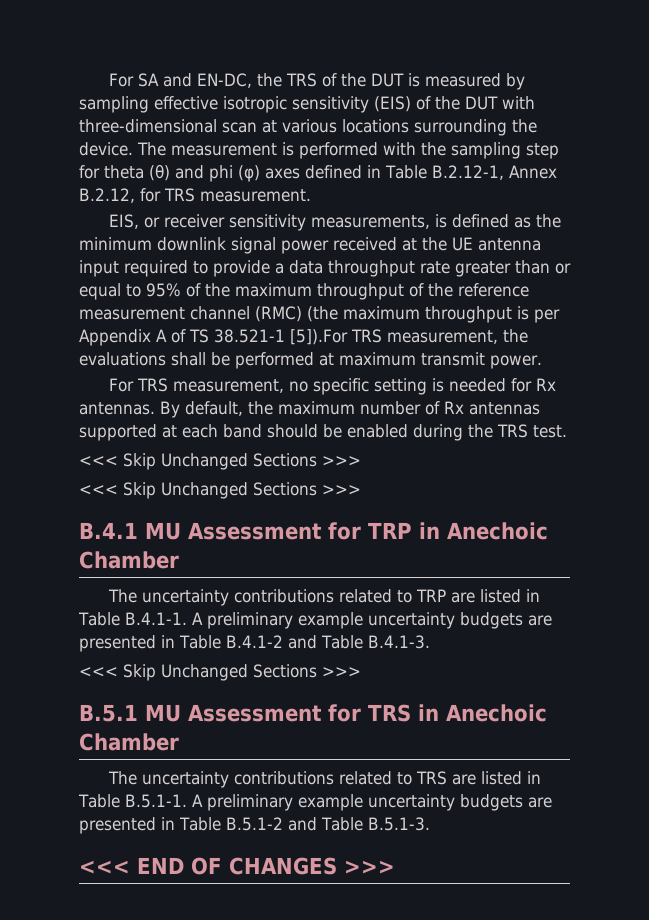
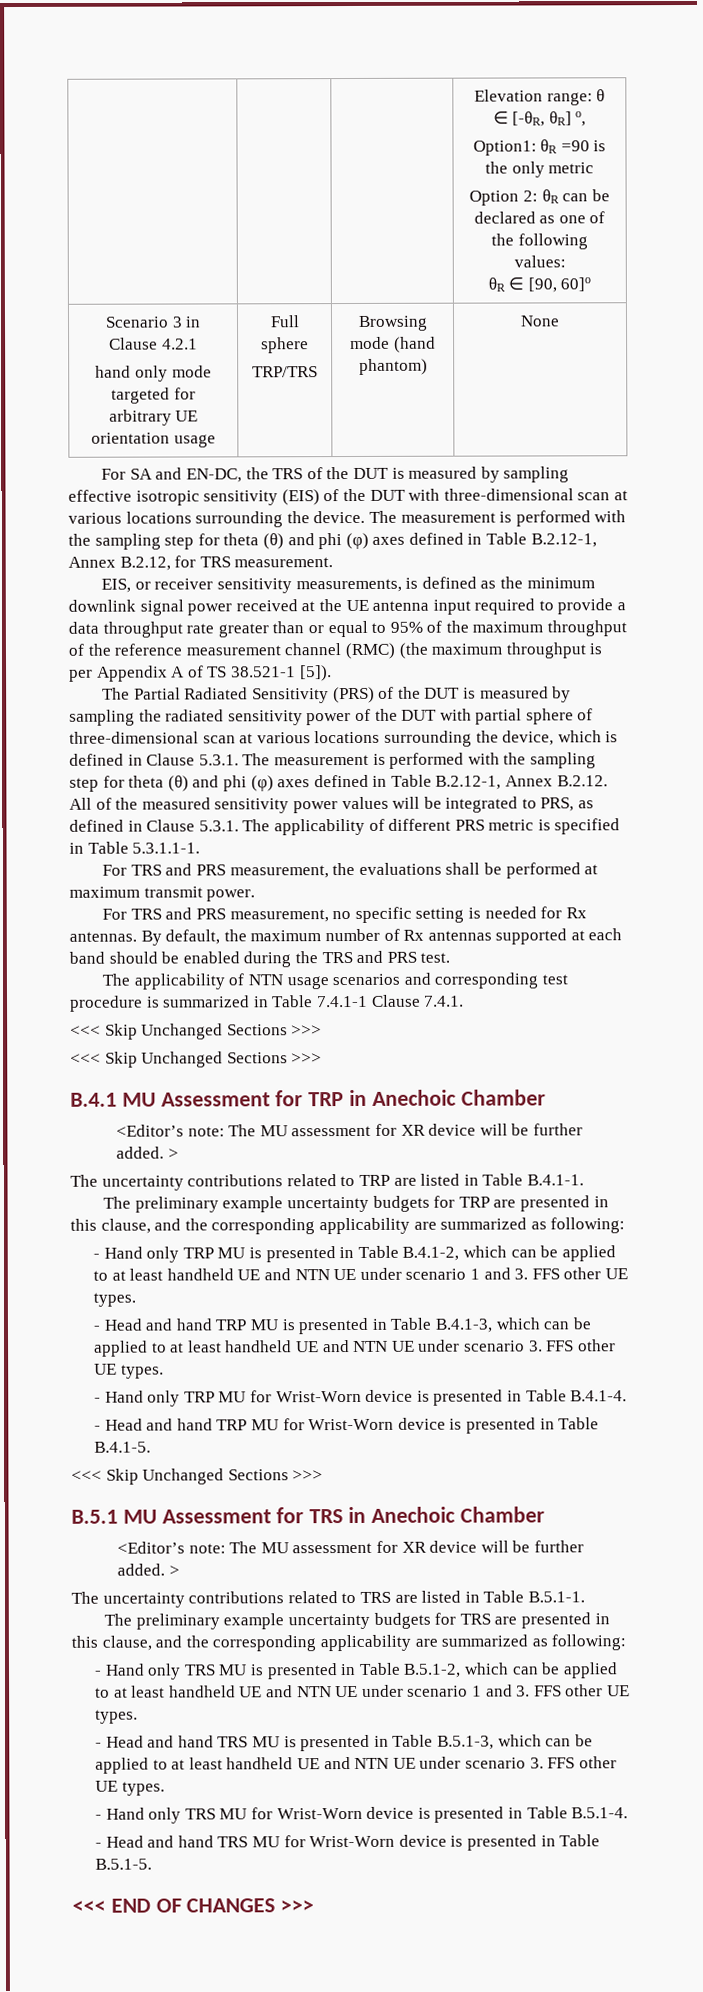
+ | | | Elevation range: θ ∈ [-θR, θR] o,
+ Option1: θR =90 is the only metric
+ Option 2: θR can be declared as one of the following values:
+ θR ∈ [90, 60]o
+ Scenario 3 in Clause 4.2.1
+ hand only mode targeted for arbitrary UE orientation usage | Full sphere
+ TRP/TRS | Browsing mode (hand phantom) | None
- EIS, or receiver sensitivity measurements, is defined as the minimum downlink signal power received at the UE antenna input required to provide a data throughput rate greater than or equal to 95% of the maximum throughput of the reference measurement channel (RMC) (the maximum throughput is per Appendix A of TS 38.521-1 [5]).For TRS measurement, the evaluations shall be performed at maximum transmit power.
+ EIS, or receiver sensitivity measurements, is defined as the minimum downlink signal power received at the UE antenna input required to provide a data throughput rate greater than or equal to 95% of the maximum throughput of the reference measurement channel (RMC) (the maximum throughput is per Appendix A of TS 38.521-1 [5]).
+ The Partial Radiated Sensitivity (PRS) of the DUT is measured by sampling the radiated sensitivity power of the DUT with partial sphere of three-dimensional scan at various locations surrounding the device, which is defined in Clause 5.3.1. The measurement is performed with the sampling step for theta (θ) and phi (φ) axes defined in Table B.2.12-1, Annex B.2.12. All of the measured sensitivity power values will be integrated to PRS, as defined in Clause 5.3.1. The applicability of different PRS metric is specified in Table 5.3.1.1-1.
+ For TRS and PRS measurement, the evaluations shall be performed at maximum transmit power.
- For TRS measurement, no specific setting is needed for Rx antennas.
+ For TRS and PRS measurement, no specific setting is needed for Rx antennas.
- By default, the maximum number of Rx antennas supported at each band should be enabled during the TRS test.
+ By default, the maximum number of Rx antennas supported at each band should be enabled during the TRS and PRS test.
+ The applicability of NTN usage scenarios and corresponding test procedure is summarized in Table 7.4.1-1 Clause 7.4.1.
  B.4.1 MU Assessment for TRP in Anechoic Chamber
+ <Editor’s note: The MU assessment for XR device will be further added. >
- The uncertainty contributions related to TRP are listed in Table B.4.1-1. A preliminary example uncertainty budgets are presented in Table B.4.1-2 and Table B.4.1-3.
+ The uncertainty contributions related to TRP are listed in Table B.4.1-1.
+ The preliminary example uncertainty budgets for TRP are presented in this clause, and the corresponding applicability are summarized as following:
+ - Hand only TRP MU is presented in Table B.4.1-2, which can be applied to at least handheld UE and NTN UE under scenario 1 and 3. FFS other UE types.
+ - Head and hand TRP MU is presented in Table B.4.1-3, which can be applied to at least handheld UE and NTN UE under scenario 3. FFS other UE types.
+ - Hand only TRP MU for Wrist-Worn device is presented in Table B.4.1-4.
+ - Head and hand TRP MU for Wrist-Worn device is presented in Table B.4.1-5.
  B.5.1 MU Assessment for TRS in Anechoic Chamber
+ <Editor’s note: The MU assessment for XR device will be further added. >
- The uncertainty contributions related to TRS are listed in Table B.5.1-1. A preliminary example uncertainty budgets are presented in Table B.5.1-2 and Table B.5.1-3.
+ The uncertainty contributions related to TRS are listed in Table B.5.1-1.
+ The preliminary example uncertainty budgets for TRS are presented in this clause, and the corresponding applicability are summarized as following:
+ - Hand only TRS MU is presented in Table B.5.1-2, which can be applied to at least handheld UE and NTN UE under scenario 1 and 3. FFS other UE types.
+ - Head and hand TRS MU is presented in Table B.5.1-3, which can be applied to at least handheld UE and NTN UE under scenario 3. FFS other UE types.
+ - Hand only TRS MU for Wrist-Worn device is presented in Table B.5.1-4.
+ - Head and hand TRS MU for Wrist-Worn device is presented in Table B.5.1-5.

